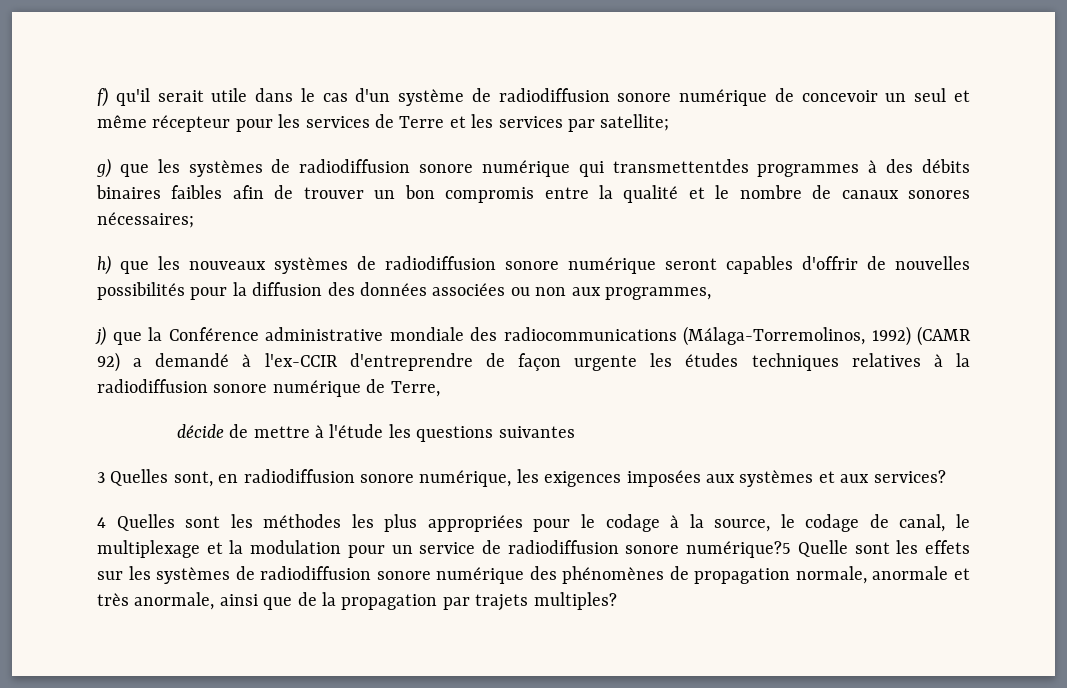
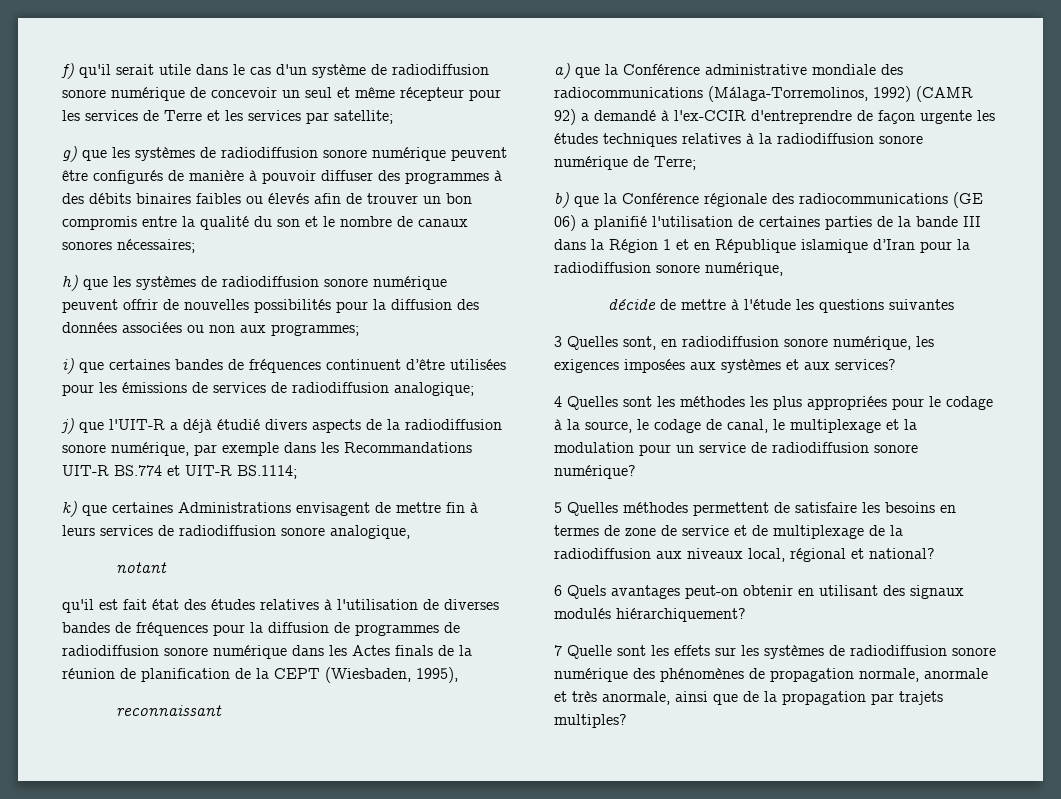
- g) que les systèmes de radiodiffusion sonore numérique qui transmettentdes programmes à des débits binaires faibles afin de trouver un bon compromis entre la qualité et le nombre de canaux sonores nécessaires;
+ g) que les systèmes de radiodiffusion sonore numérique peuvent être configurés de manière à pouvoir diffuser des programmes à des débits binaires faibles ou élevés afin de trouver un bon compromis entre la qualité du son et le nombre de canaux sonores nécessaires;
- h) que les nouveaux systèmes de radiodiffusion sonore numérique seront capables d'offrir de nouvelles possibilités pour la diffusion des données associées ou non aux programmes,
- j) que la Conférence administrative mondiale des radiocommunications (Málaga-Torremolinos, 1992) (CAMR 92) a demandé à l'ex-CCIR d'entreprendre de façon urgente les études techniques relatives à la radiodiffusion sonore numérique de Terre,
+ h) que les systèmes de radiodiffusion sonore numérique peuvent offrir de nouvelles possibilités pour la diffusion des données associées ou non aux programmes;
+ i) que certaines bandes de fréquences continuent d’être utilisées pour les émissions de services de radiodiffusion analogique;
+ j) que l'UIT-R a déjà étudié divers aspects de la radiodiffusion sonore numérique, par exemple dans les Recommandations UIT-R BS.774 et UIT-R BS.1114;
+ k) que certaines Administrations envisagent de mettre fin à leurs services de radiodiffusion sonore analogique,
+ notant
+ qu'il est fait état des études relatives à l'utilisation de diverses bandes de fréquences pour la diffusion de programmes de radiodiffusion sonore numérique dans les Actes finals de la réunion de planification de la CEPT (Wiesbaden, 1995),
+ reconnaissant
+ a) que la Conférence administrative mondiale des radiocommunications (Málaga-Torremolinos, 1992) (CAMR 92) a demandé à l'ex-CCIR d'entreprendre de façon urgente les études techniques relatives à la radiodiffusion sonore numérique de Terre;
+ b) que la Conférence régionale des radiocommunications (GE 06) a planifié l'utilisation de certaines parties de la bande III dans la Région 1 et en République islamique d’Iran pour la radiodiffusion sonore numérique,
- 4 Quelles sont les méthodes les plus appropriées pour le codage à la source, le codage de canal, le multiplexage et la modulation pour un service de radiodiffusion sonore numérique?5 Quelle sont les effets sur les systèmes de radiodiffusion sonore numérique des phénomènes de propagation normale, anormale et très anormale, ainsi que de la propagation par trajets multiples?
+ 4 Quelles sont les méthodes les plus appropriées pour le codage à la source, le codage de canal, le multiplexage et la modulation pour un service de radiodiffusion sonore numérique?
+ 5 Quelles méthodes permettent de satisfaire les besoins en termes de zone de service et de multiplexage de la radiodiffusion aux niveaux local, régional et national?
+ 6 Quels avantages peut-on obtenir en utilisant des signaux modulés hiérarchiquement?
+ 7 Quelle sont les effets sur les systèmes de radiodiffusion sonore numérique des phénomènes de propagation normale, anormale et très anormale, ainsi que de la propagation par trajets multiples?

